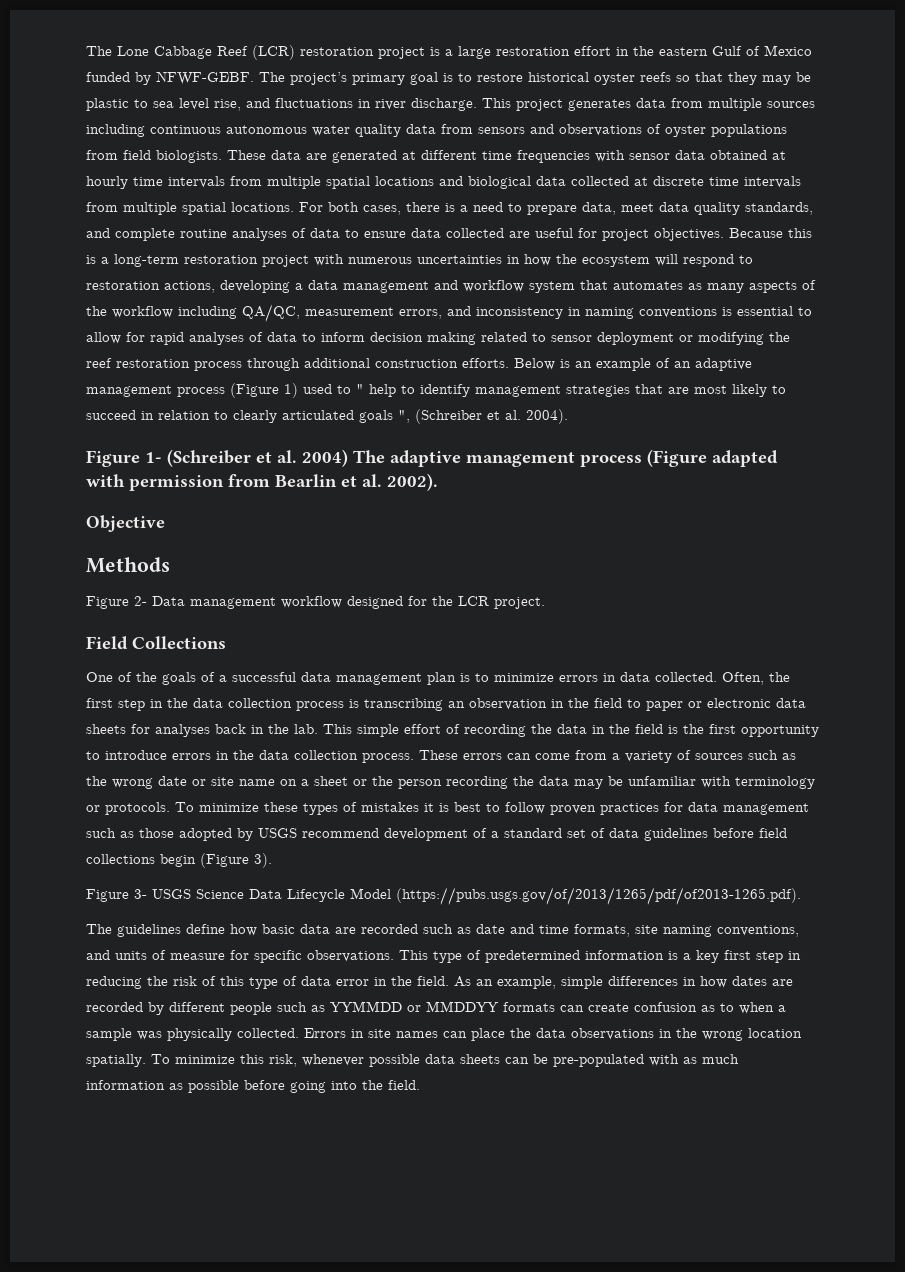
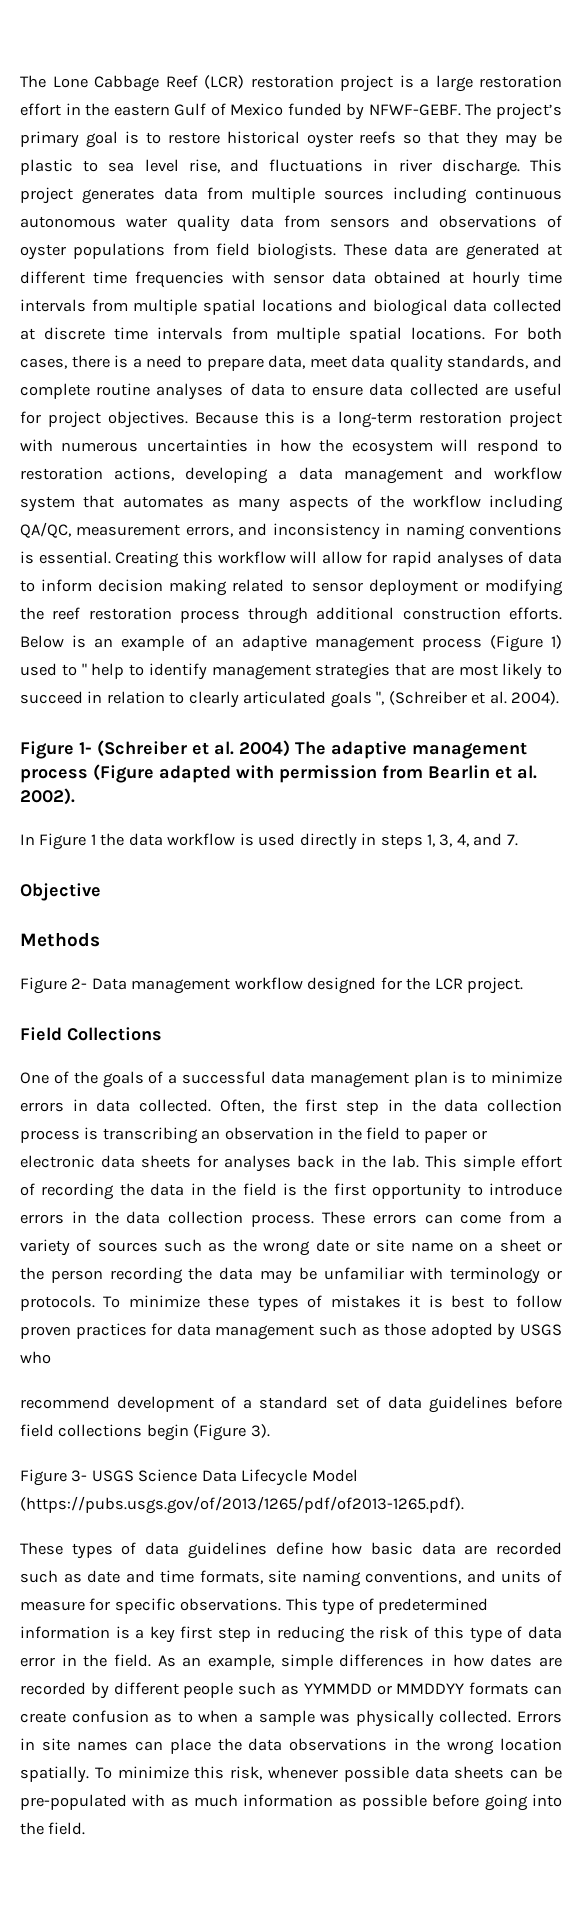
- Because this is a long-term restoration project with numerous uncertainties in how the ecosystem will respond to restoration actions, developing a data management and workflow system that automates as many aspects of the workflow including QA/QC, measurement errors, and inconsistency in naming conventions is essential to allow for rapid analyses of data to inform decision making related to sensor deployment or modifying the reef restoration process through additional construction efforts.
+ Because this is a long-term restoration project with numerous uncertainties in how the ecosystem will respond to restoration actions, developing a data management and workflow system that automates as many aspects of the workflow including QA/QC, measurement errors, and inconsistency in naming conventions is essential. Creating this workflow will allow for rapid analyses of data to inform decision making related to sensor deployment or modifying the reef restoration process through additional construction efforts.
+ In Figure 1 the data workflow is used directly in steps 1, 3, 4, and 7.
- To minimize these types of mistakes it is best to follow proven practices for data management such as those adopted by USGS recommend development of a standard set of data guidelines before field collections begin (Figure 3).
+ To minimize these types of mistakes it is best to follow proven practices for data management such as those adopted by USGS who
+ recommend development of a standard set of data guidelines before field collections begin (Figure 3).
- The guidelines define how basic data are recorded such as date and time formats, site naming conventions, and units of measure for specific observations.
+ These types of data guidelines define how basic data are recorded such as date and time formats, site naming conventions, and units of measure for specific observations.

